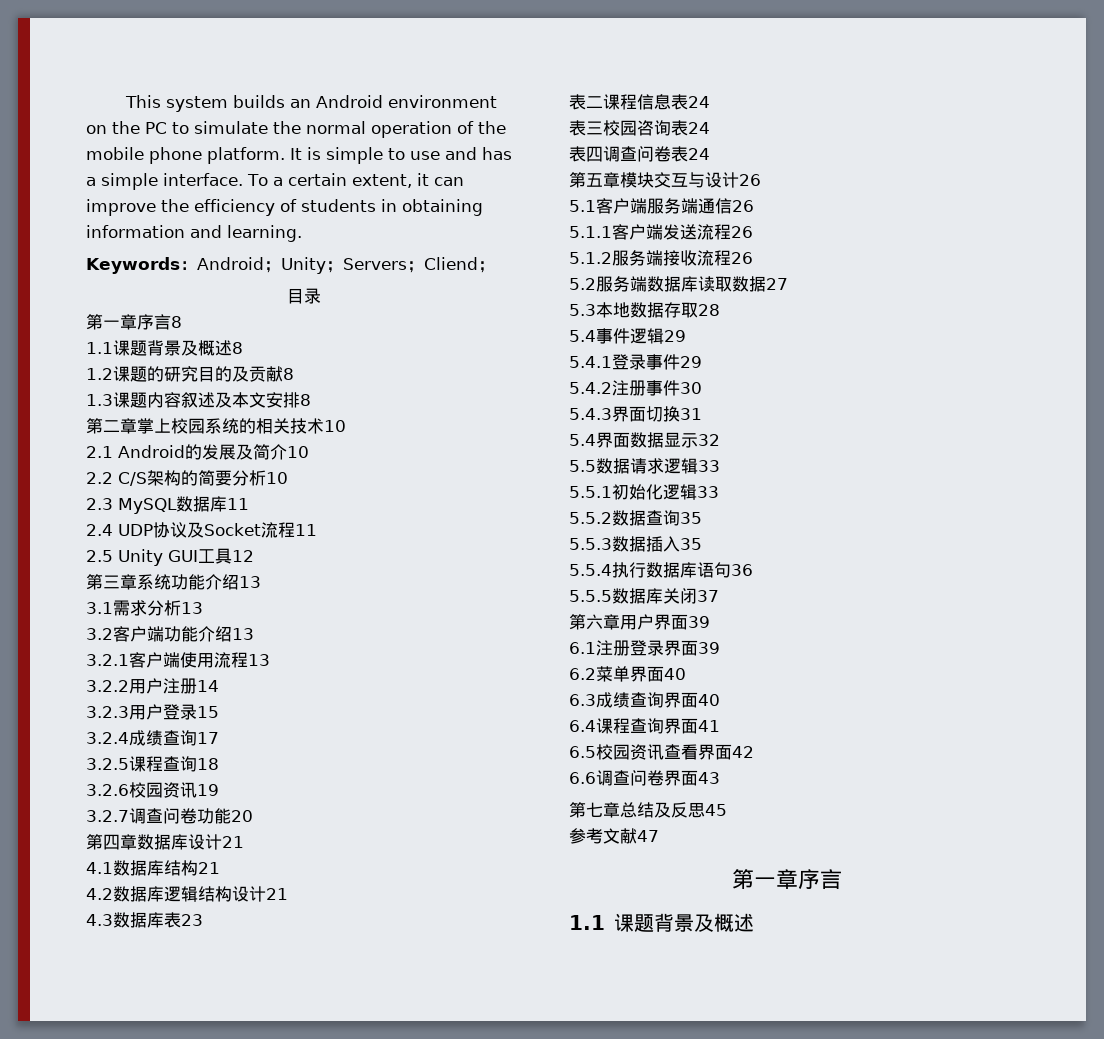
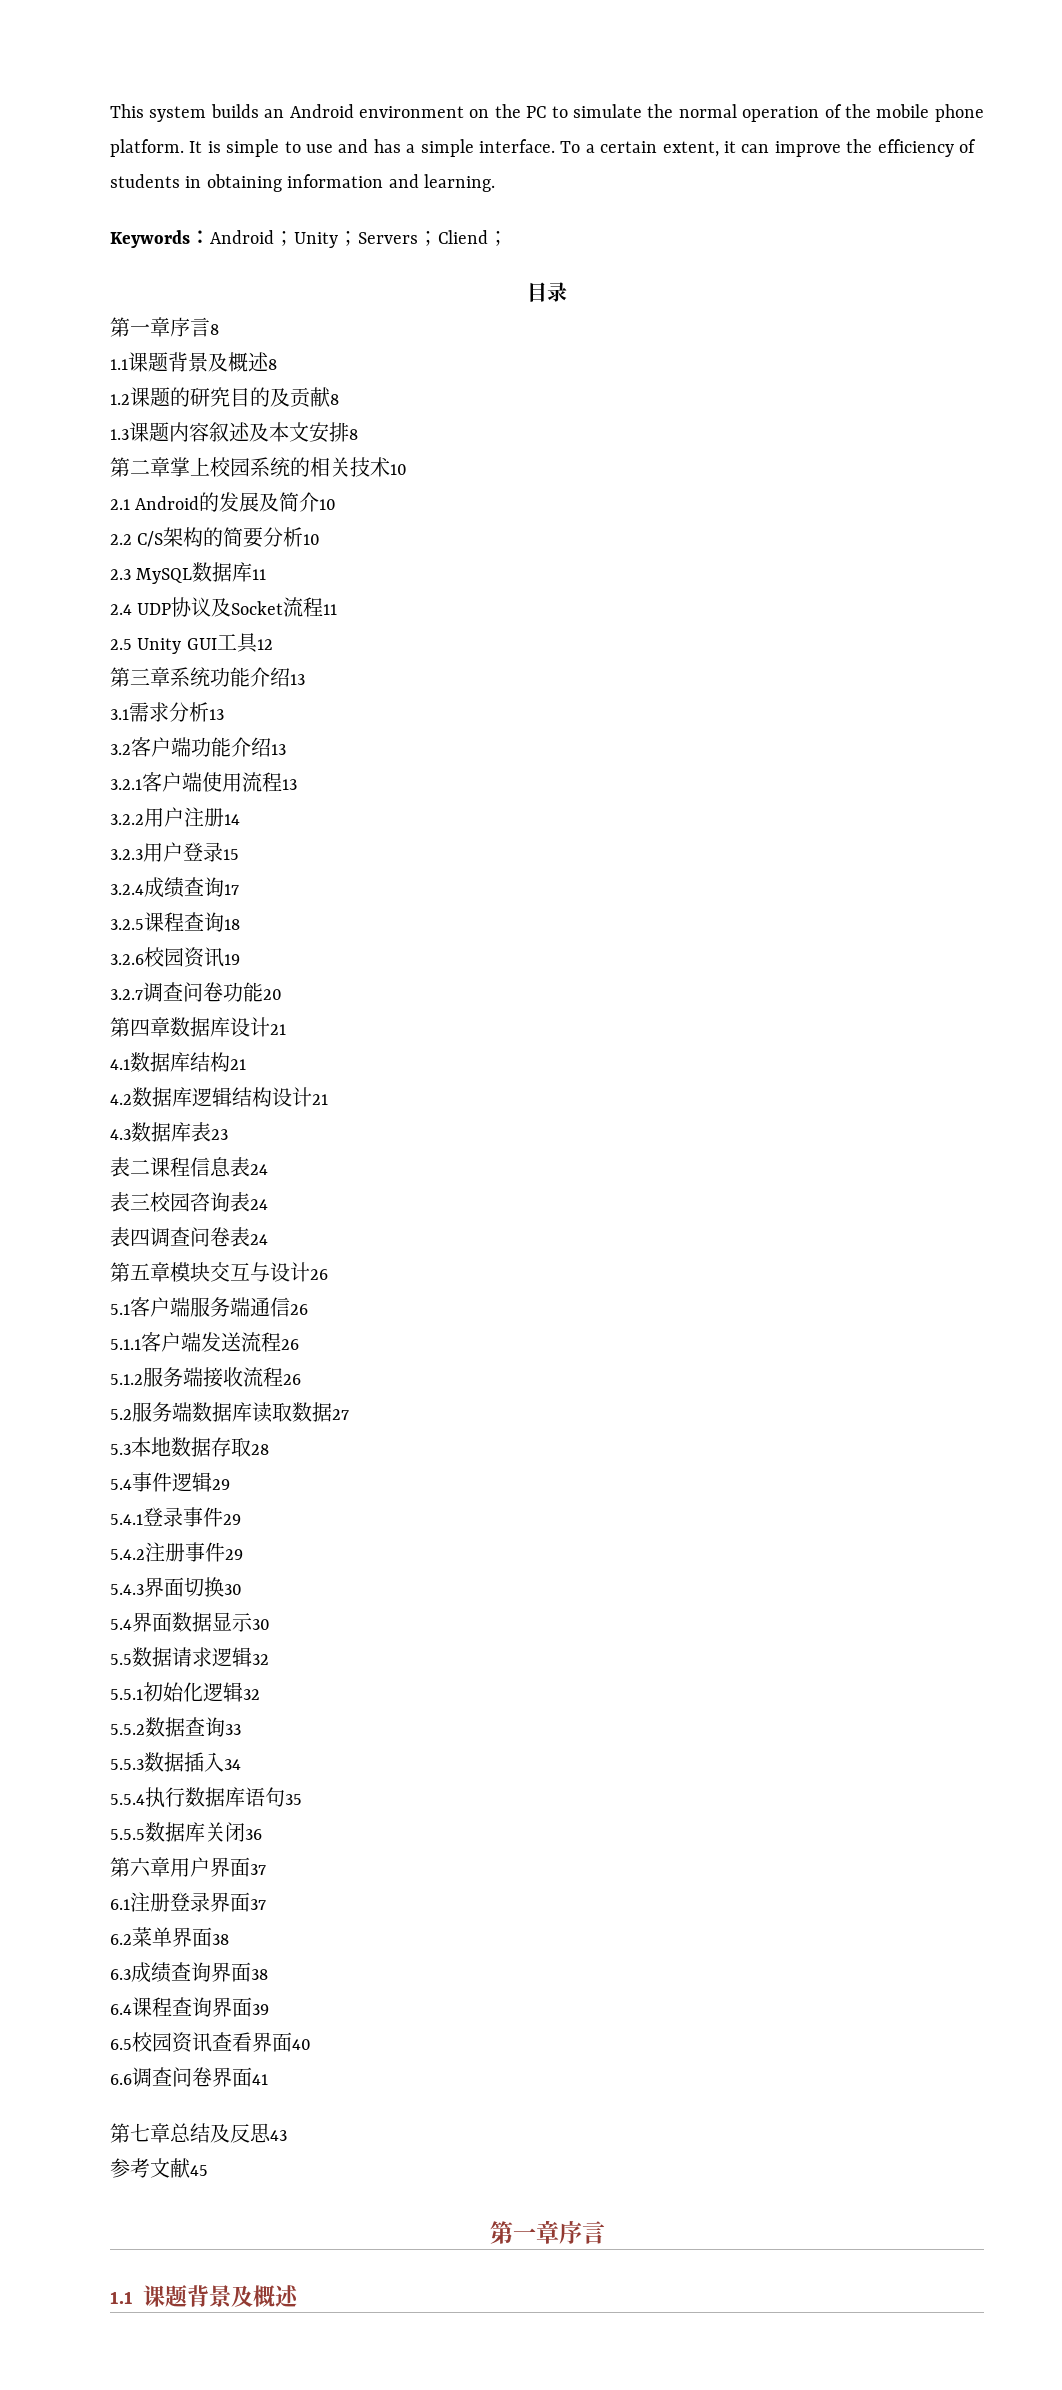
- 5.4.2注册事件30
+ 5.4.2注册事件29
- 5.4.3界面切换31
+ 5.4.3界面切换30
- 5.4界面数据显示32
+ 5.4界面数据显示30
- 5.5数据请求逻辑33
+ 5.5数据请求逻辑32
- 5.5.1初始化逻辑33
+ 5.5.1初始化逻辑32
- 5.5.2数据查询35
+ 5.5.2数据查询33
- 5.5.3数据插入35
+ 5.5.3数据插入34
- 5.5.4执行数据库语句36
+ 5.5.4执行数据库语句35
- 5.5.5数据库关闭37
+ 5.5.5数据库关闭36
- 第六章用户界面39
+ 第六章用户界面37
- 6.1注册登录界面39
+ 6.1注册登录界面37
- 6.2菜单界面40
+ 6.2菜单界面38
- 6.3成绩查询界面40
+ 6.3成绩查询界面38
- 6.4课程查询界面41
+ 6.4课程查询界面39
- 6.5校园资讯查看界面42
+ 6.5校园资讯查看界面40
- 6.6调查问卷界面43
+ 6.6调查问卷界面41
- 第七章总结及反思45
+ 第七章总结及反思43
- 参考文献47
+ 参考文献45

